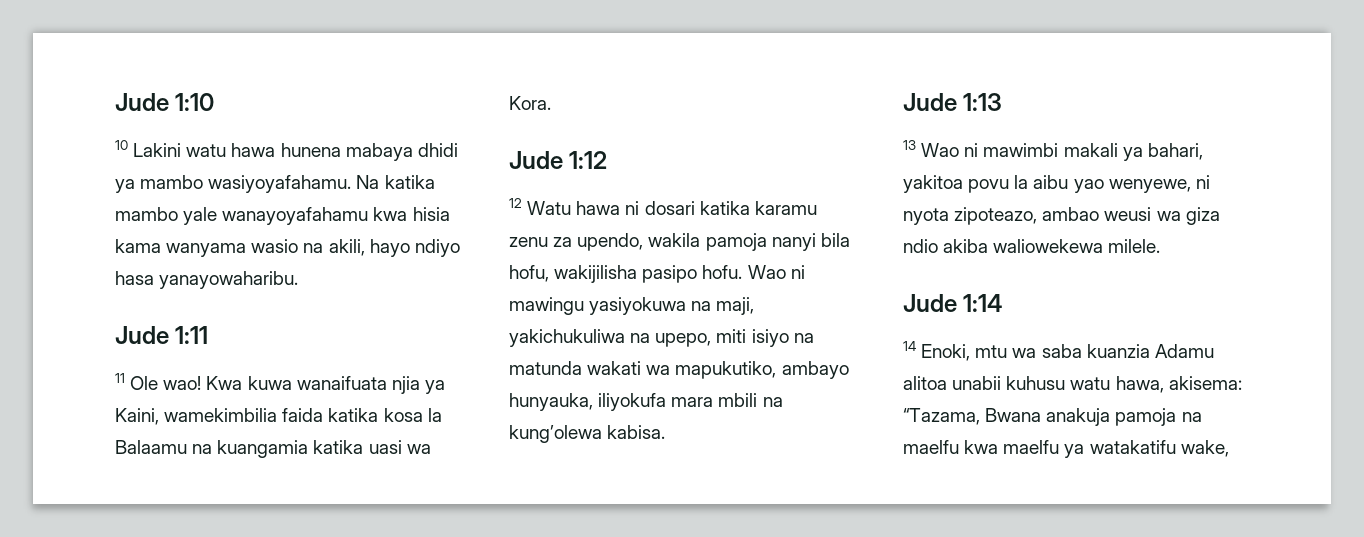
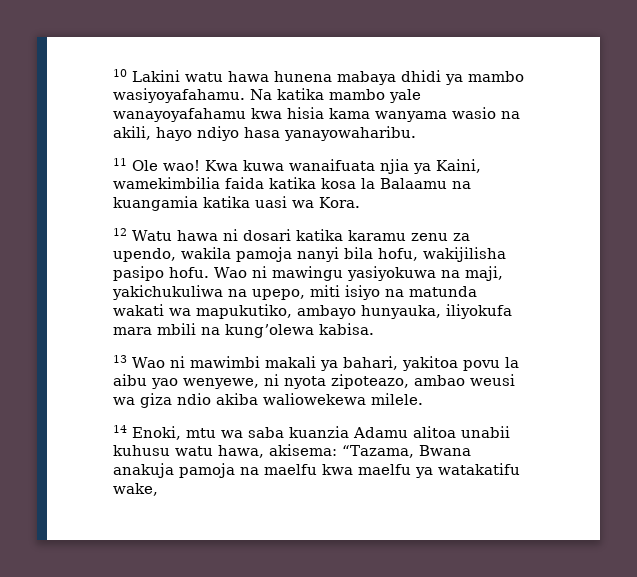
- Jude 1:10
- Jude 1:11
- Jude 1:12
- Jude 1:13
- Jude 1:14

